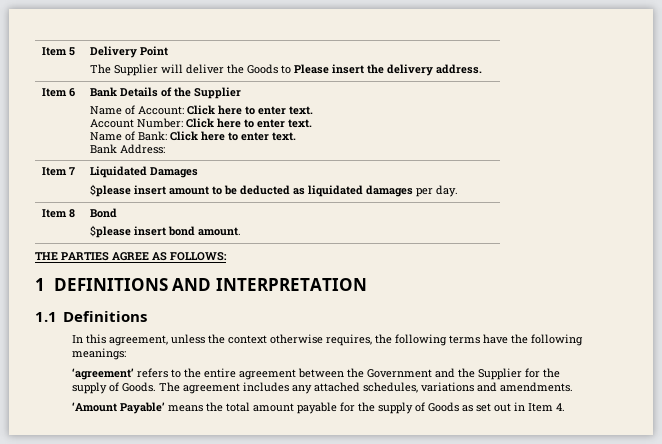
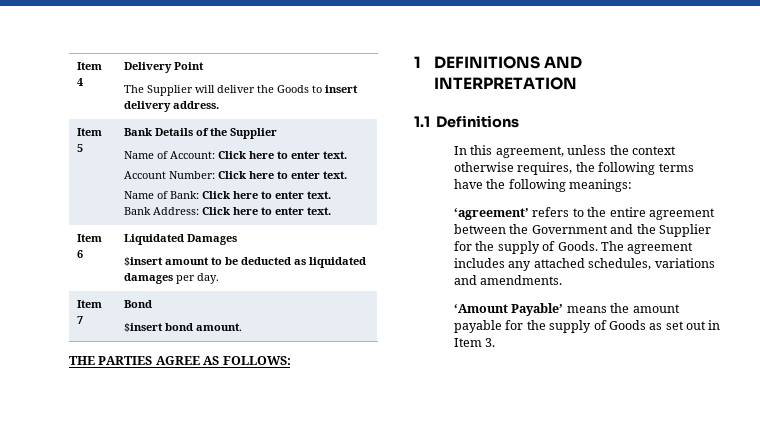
- Item 5 | Delivery Point
- The Supplier will deliver the Goods to Please insert the delivery address.
+ Item 4 | Delivery Point
+ The Supplier will deliver the Goods to insert delivery address.
- Item 6 | Bank Details of the Supplier
+ Item 5 | Bank Details of the Supplier
  Name of Account: Click here to enter text.
  Account Number: Click here to enter text.
  Name of Bank: Click here to enter text.
- Bank Address:
- Item 7 | Liquidated Damages
- $please insert amount to be deducted as liquidated damages per day.
+ Bank Address: Click here to enter text.
+ Item 6 | Liquidated Damages
+ $insert amount to be deducted as liquidated damages per day.
- Item 8 | Bond
- $please insert bond amount.
+ Item 7 | Bond
+ $insert bond amount.
- ‘Amount Payable’ means the total amount payable for the supply of Goods as set out in Item 4.
+ ‘Amount Payable’ means the amount payable for the supply of Goods as set out in Item 3.

